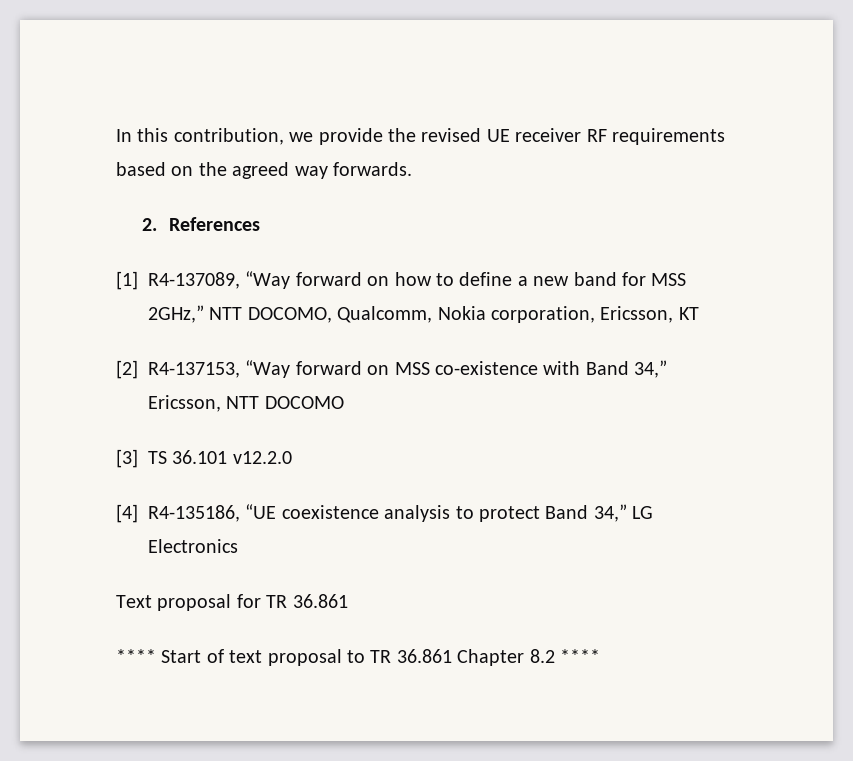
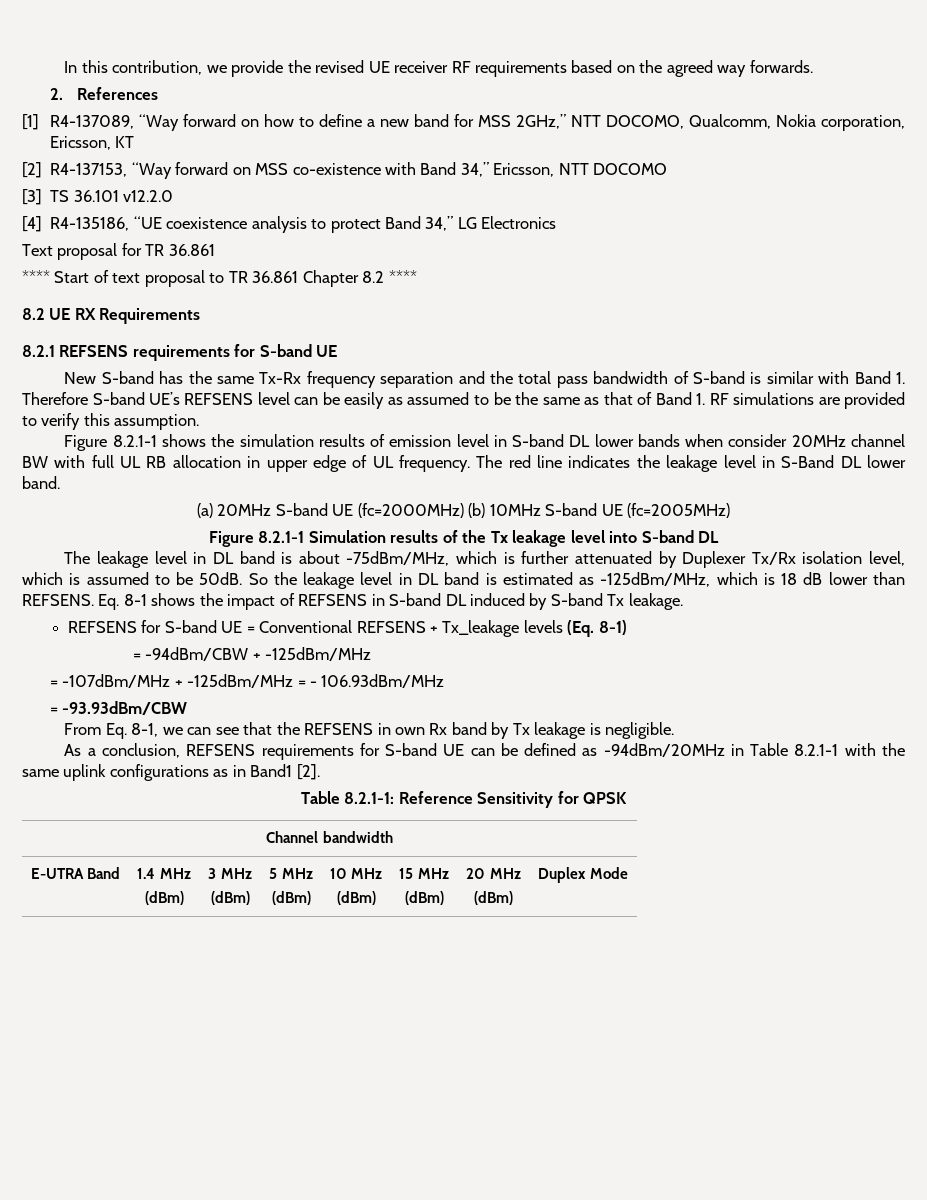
+ 8.2 UE RX Requirements
+ 8.2.1 REFSENS requirements for S-band UE
+ New S-band has the same Tx-Rx frequency separation and the total pass bandwidth of S-band is similar with Band 1. Therefore S-band UE’s REFSENS level can be easily as assumed to be the same as that of Band 1. RF simulations are provided to verify this assumption.
+ Figure 8.2.1-1 shows the simulation results of emission level in S-band DL lower bands when consider 20MHz channel BW with full UL RB allocation in upper edge of UL frequency. The red line indicates the leakage level in S-Band DL lower band.
+ (a) 20MHz S-band UE (fc=2000MHz) (b) 10MHz S-band UE (fc=2005MHz)
+ Figure 8.2.1-1 Simulation results of the Tx leakage level into S-band DL
+ The leakage level in DL band is about -75dBm/MHz, which is further attenuated by Duplexer Tx/Rx isolation level, which is assumed to be 50dB. So the leakage level in DL band is estimated as -125dBm/MHz, which is 18 dB lower than REFSENS. Eq. 8-1 shows the impact of REFSENS in S-band DL induced by S-band Tx leakage.
+ REFSENS for S-band UE = Conventional REFSENS + Tx_leakage levels (Eq. 8-1)
+ = -94dBm/CBW + -125dBm/MHz
+ = -107dBm/MHz + -125dBm/MHz = - 106.93dBm/MHz
+ = -93.93dBm/CBW
+ From Eq. 8-1, we can see that the REFSENS in own Rx band by Tx leakage is negligible.
+ As a conclusion, REFSENS requirements for S-band UE can be defined as -94dBm/20MHz in Table 8.2.1-1 with the same uplink configurations as in Band1 [2].
+ Table 8.2.1-1: Reference Sensitivity for QPSK
+ Channel bandwidth
+ E-UTRA Band | 1.4 MHz
+ (dBm) | 3 MHz
+ (dBm) | 5 MHz
+ (dBm) | 10 MHz
+ (dBm) | 15 MHz
+ (dBm) | 20 MHz
+ (dBm) | Duplex Mode

